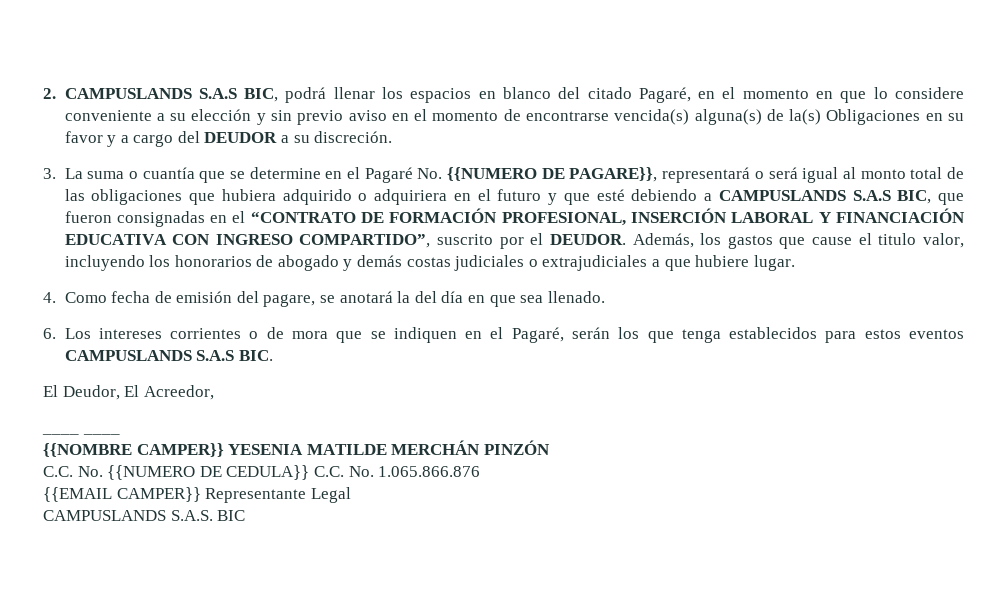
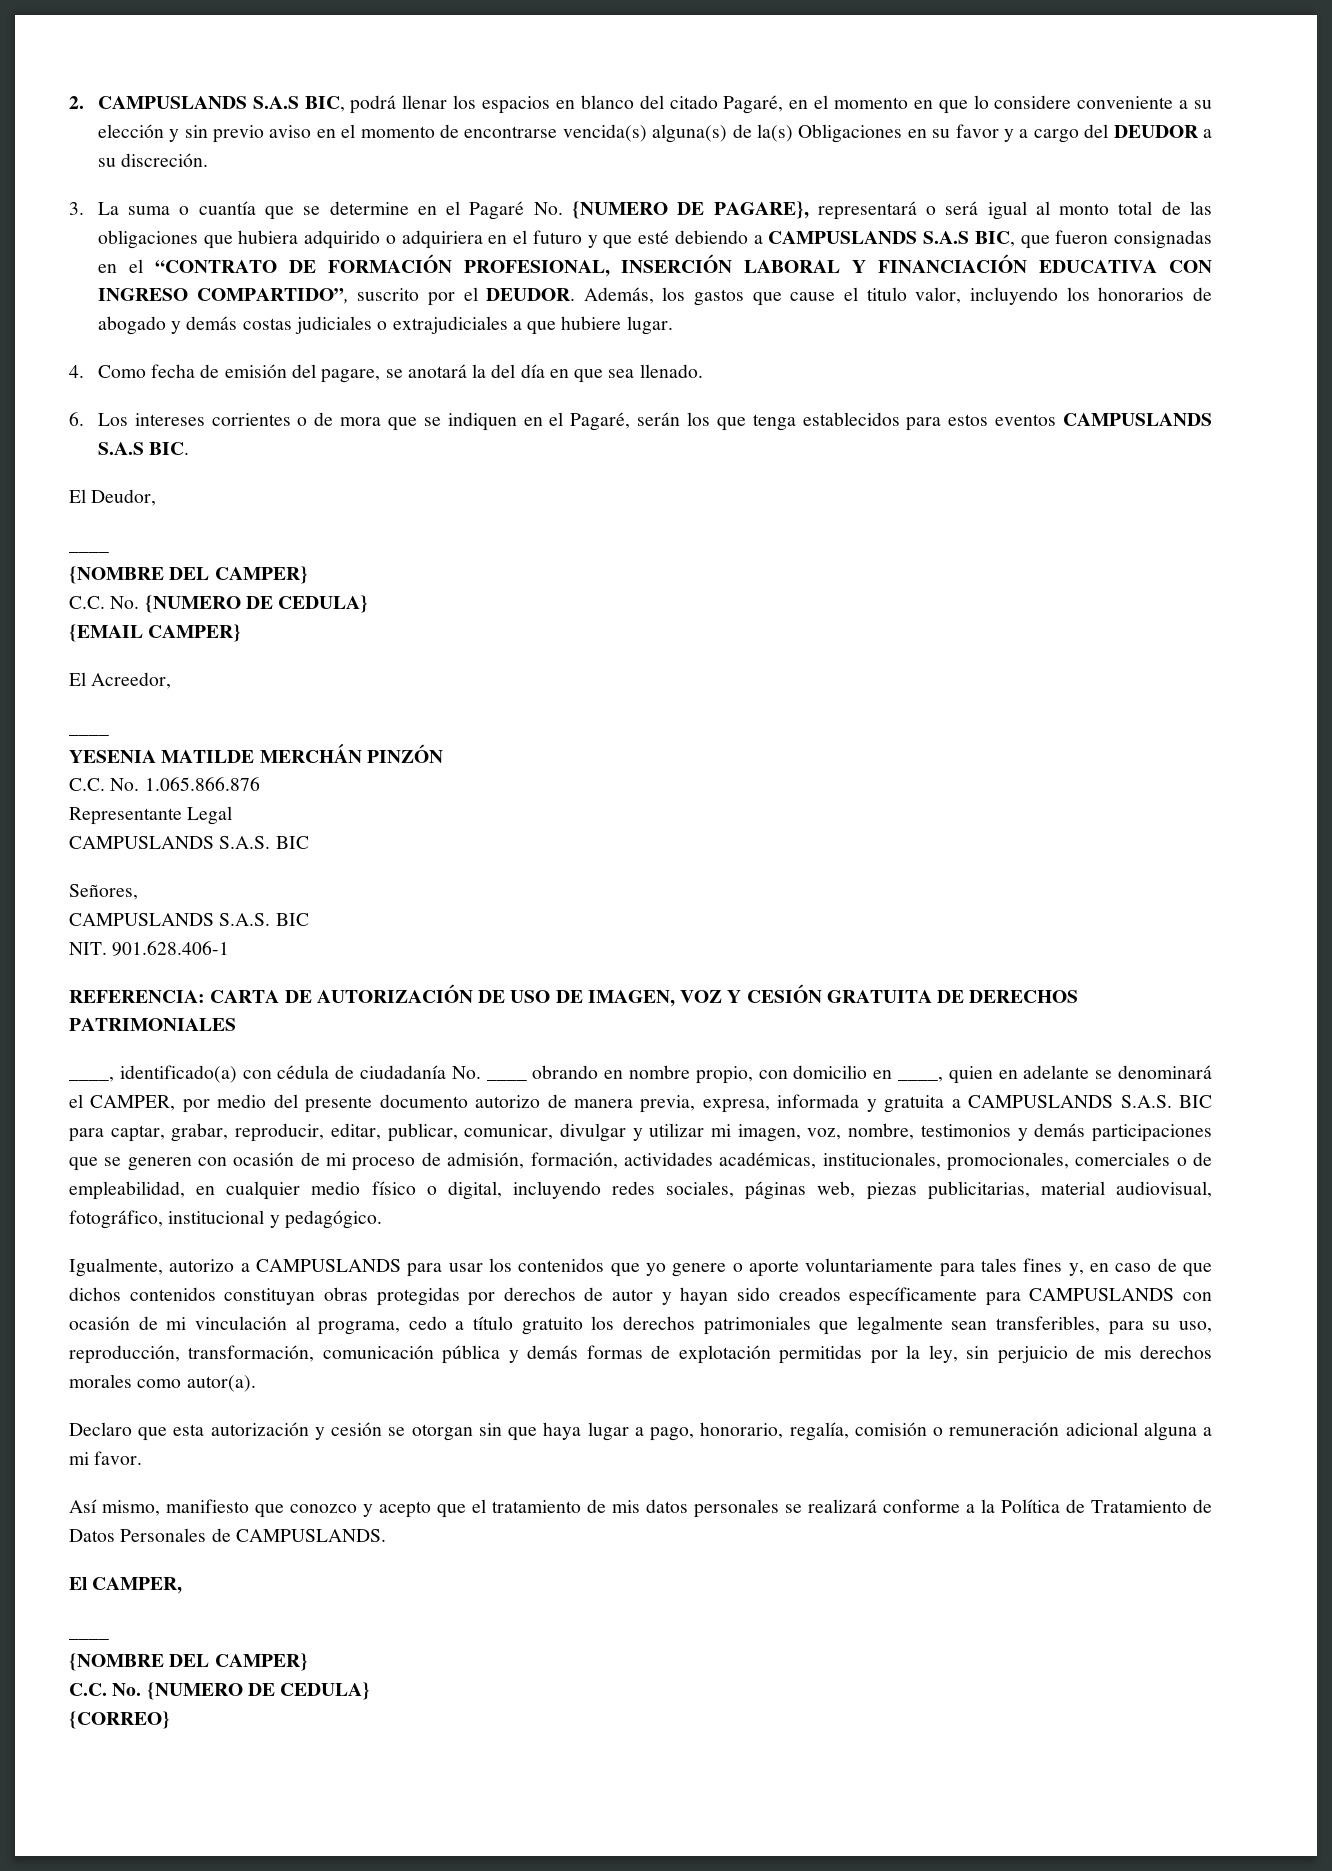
- 3. La suma o cuantía que se determine en el Pagaré No. {{NUMERO DE PAGARE}}, representará o será igual al monto total de las obligaciones que hubiera adquirido o adquiriera en el futuro y que esté debiendo a CAMPUSLANDS S.A.S BIC, que fueron consignadas en el “CONTRATO DE FORMACIÓN PROFESIONAL, INSERCIÓN LABORAL Y FINANCIACIÓN EDUCATIVA CON INGRESO COMPARTIDO”, suscrito por el DEUDOR.
+ 3. La suma o cuantía que se determine en el Pagaré No. {NUMERO DE PAGARE}, representará o será igual al monto total de las obligaciones que hubiera adquirido o adquiriera en el futuro y que esté debiendo a CAMPUSLANDS S.A.S BIC, que fueron consignadas en el “CONTRATO DE FORMACIÓN PROFESIONAL, INSERCIÓN LABORAL Y FINANCIACIÓN EDUCATIVA CON INGRESO COMPARTIDO”, suscrito por el DEUDOR.
- El Deudor, El Acreedor,
- ____ ____
- {{NOMBRE CAMPER}} YESENIA MATILDE MERCHÁN PINZÓN
+ El Deudor,
+ ____
+ {NOMBRE DEL CAMPER}
+ C.C. No. {NUMERO DE CEDULA}
+ {EMAIL CAMPER}
+ El Acreedor,
+ ____
+ YESENIA MATILDE MERCHÁN PINZÓN
- C.C. No. {{NUMERO DE CEDULA}} C.C. No. 1.065.866.876
+ C.C. No. 1.065.866.876
- {{EMAIL CAMPER}} Representante Legal
+ Representante Legal
+ Señores,
+ CAMPUSLANDS S.A.S. BIC
+ NIT. 901.628.406-1
+ REFERENCIA: CARTA DE AUTORIZACIÓN DE USO DE IMAGEN, VOZ Y CESIÓN GRATUITA DE DERECHOS PATRIMONIALES
+ ____, identificado(a) con cédula de ciudadanía No. ____ obrando en nombre propio, con domicilio en ____, quien en adelante se denominará el CAMPER, por medio del presente documento autorizo de manera previa, expresa, informada y gratuita a CAMPUSLANDS S.A.S. BIC para captar, grabar, reproducir, editar, publicar, comunicar, divulgar y utilizar mi imagen, voz, nombre, testimonios y demás participaciones que se generen con ocasión de mi proceso de admisión, formación, actividades académicas, institucionales, promocionales, comerciales o de empleabilidad, en cualquier medio físico o digital, incluyendo redes sociales, páginas web, piezas publicitarias, material audiovisual, fotográfico, institucional y pedagógico.
+ Igualmente, autorizo a CAMPUSLANDS para usar los contenidos que yo genere o aporte voluntariamente para tales fines y, en caso de que dichos contenidos constituyan obras protegidas por derechos de autor y hayan sido creados específicamente para CAMPUSLANDS con ocasión de mi vinculación al programa, cedo a título gratuito los derechos patrimoniales que legalmente sean transferibles, para su uso, reproducción, transformación, comunicación pública y demás formas de explotación permitidas por la ley, sin perjuicio de mis derechos morales como autor(a).
+ Declaro que esta autorización y cesión se otorgan sin que haya lugar a pago, honorario, regalía, comisión o remuneración adicional alguna a mi favor.
+ Así mismo, manifiesto que conozco y acepto que el tratamiento de mis datos personales se realizará conforme a la Política de Tratamiento de Datos Personales de CAMPUSLANDS.
+ El CAMPER,
+ ____
+ {NOMBRE DEL CAMPER}
+ C.C. No. {NUMERO DE CEDULA}
+ {CORREO}

